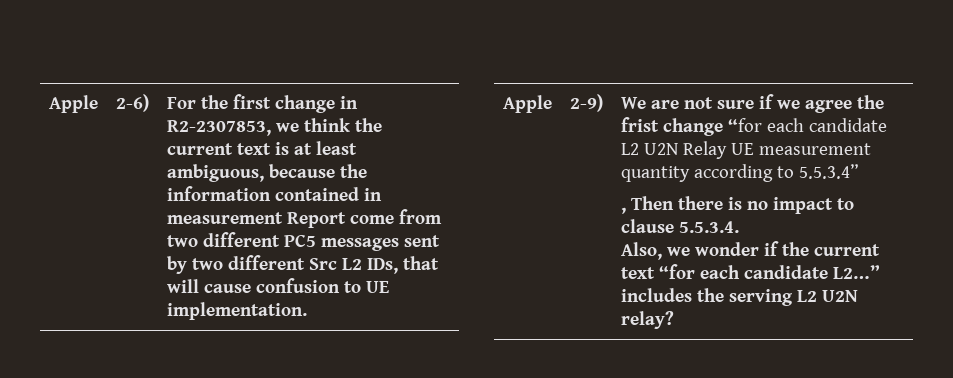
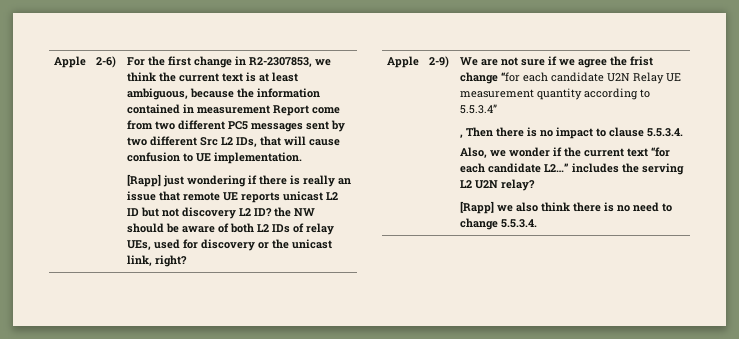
+ [Rapp] just wondering if there is really an issue that remote UE reports unicast L2 ID but not discovery L2 ID? the NW should be aware of both L2 IDs of relay UEs, used for discovery or the unicast link, right?
- We are not sure if we agree the frist change “for each candidate L2 U2N Relay UE measurement quantity according to 5.5.3.4”
+ We are not sure if we agree the frist change “for each candidate U2N Relay UE measurement quantity according to 5.5.3.4”
+ [Rapp] we also think there is no need to change 5.5.3.4.

